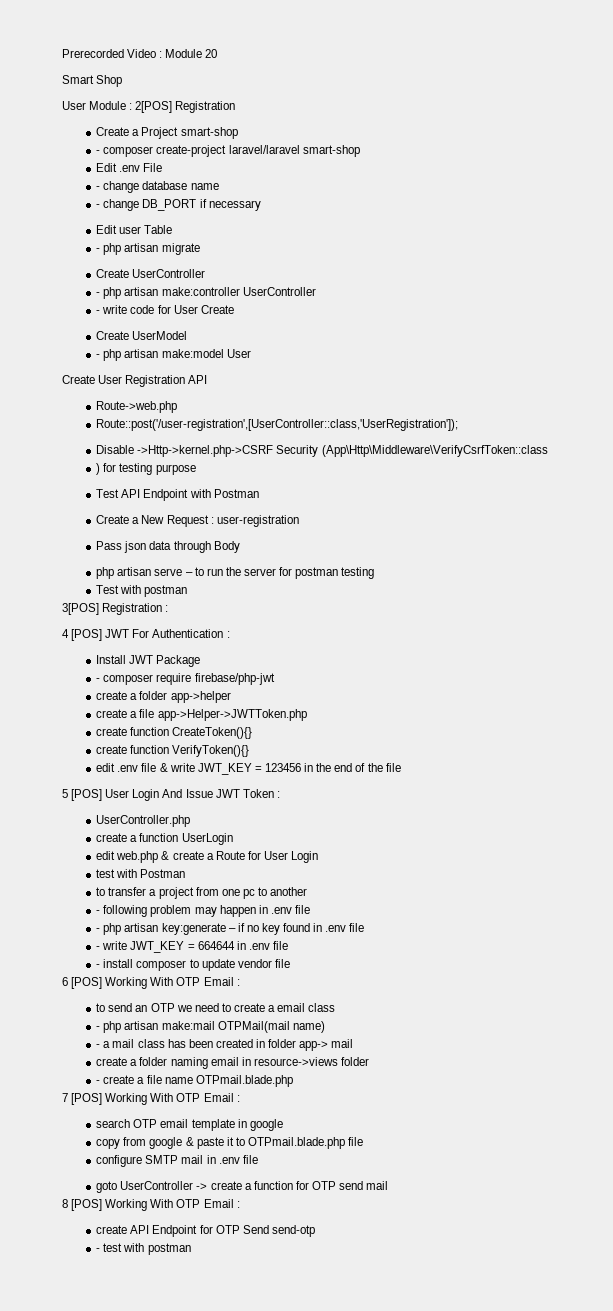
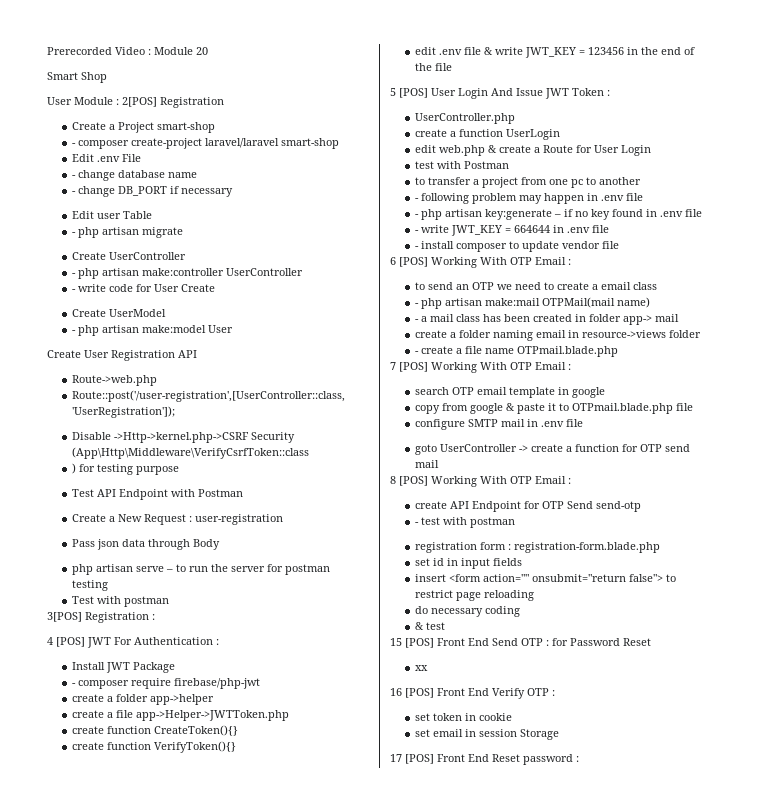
+ registration form : registration-form.blade.php
+ set id in input fields
+ insert <form action="" onsubmit="return false"> to restrict page reloading
+ do necessary coding
+ & test
+ 15 [POS] Front End Send OTP : for Password Reset
+ xx
+ 16 [POS] Front End Verify OTP :
+ set token in cookie
+ set email in session Storage
+ 17 [POS] Front End Reset password :

